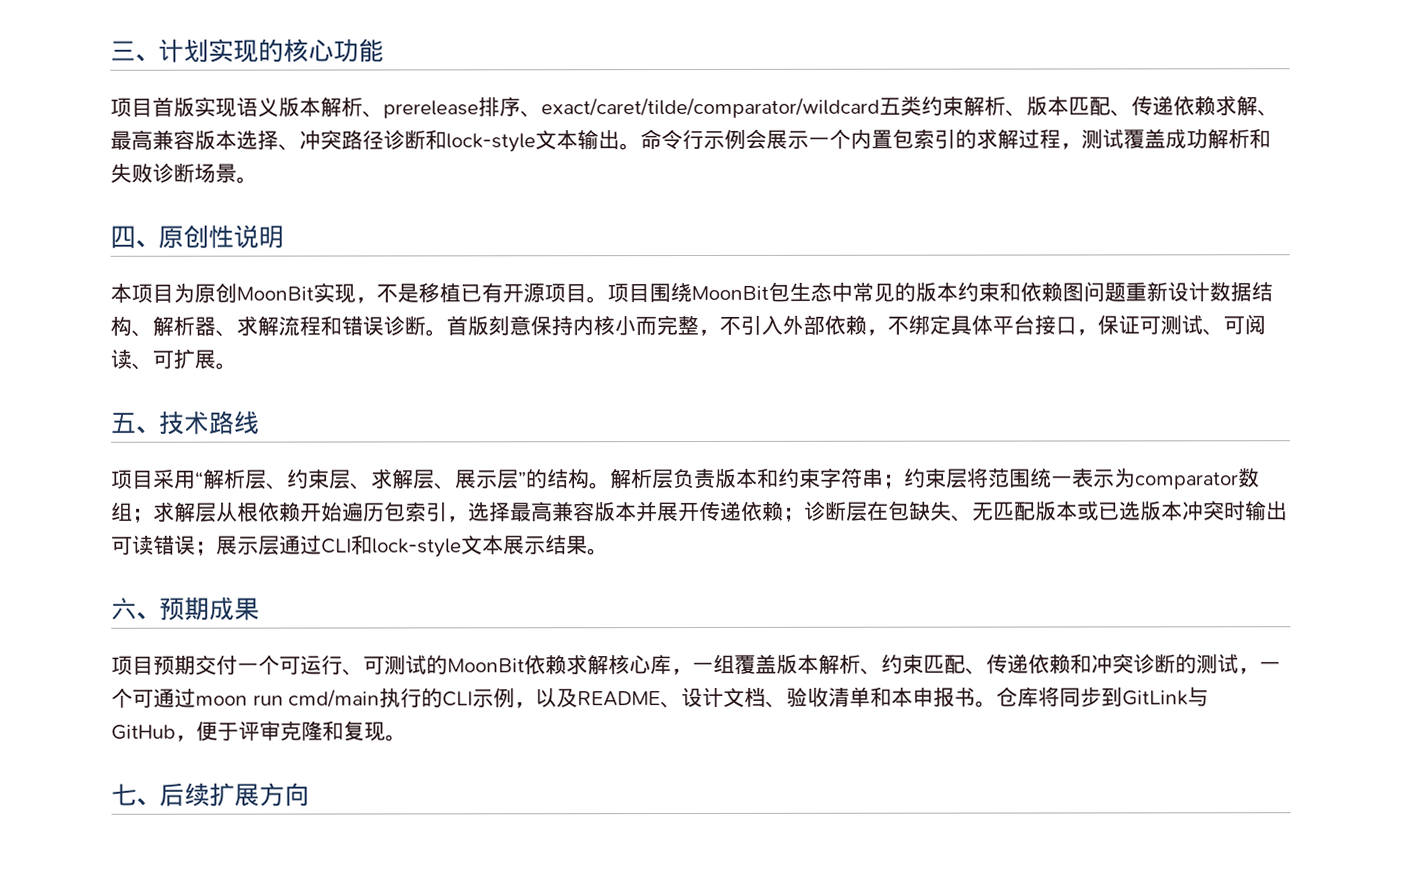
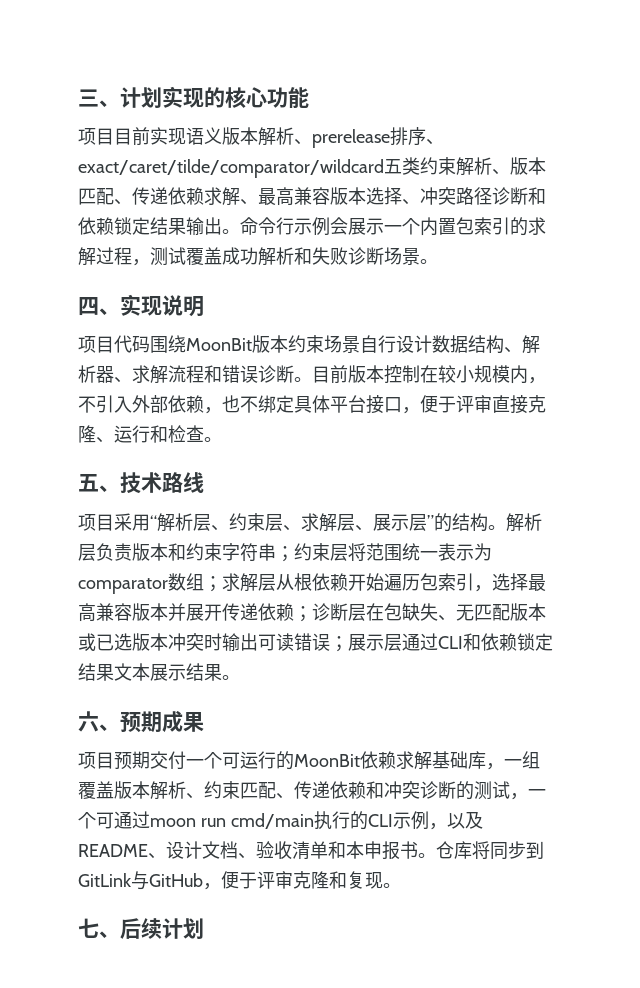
- 项目首版实现语义版本解析、prerelease排序、exact/caret/tilde/comparator/wildcard五类约束解析、版本匹配、传递依赖求解、最高兼容版本选择、冲突路径诊断和lock-style文本输出。
+ 项目目前实现语义版本解析、prerelease排序、exact/caret/tilde/comparator/wildcard五类约束解析、版本匹配、传递依赖求解、最高兼容版本选择、冲突路径诊断和依赖锁定结果输出。
- 四、原创性说明
+ 四、实现说明
- 本项目为原创MoonBit实现，不是移植已有开源项目。项目围绕MoonBit包生态中常见的版本约束和依赖图问题重新设计数据结构、解析器、求解流程和错误诊断。
+ 项目代码围绕MoonBit版本约束场景自行设计数据结构、解析器、求解流程和错误诊断。
- 首版刻意保持内核小而完整，不引入外部依赖，不绑定具体平台接口，保证可测试、可阅读、可扩展。
+ 目前版本控制在较小规模内，不引入外部依赖，也不绑定具体平台接口，便于评审直接克隆、运行和检查。
- 解析层负责版本和约束字符串；约束层将范围统一表示为comparator数组；求解层从根依赖开始遍历包索引，选择最高兼容版本并展开传递依赖；诊断层在包缺失、无匹配版本或已选版本冲突时输出可读错误；展示层通过CLI和lock-style文本展示结果。
+ 解析层负责版本和约束字符串；约束层将范围统一表示为comparator数组；求解层从根依赖开始遍历包索引，选择最高兼容版本并展开传递依赖；诊断层在包缺失、无匹配版本或已选版本冲突时输出可读错误；展示层通过CLI和依赖锁定结果文本展示结果。
- 项目预期交付一个可运行、可测试的MoonBit依赖求解核心库，一组覆盖版本解析、约束匹配、传递依赖和冲突诊断的测试，一个可通过moon run cmd/main执行的CLI示例，以及README、设计文档、验收清单和本申报书。
+ 项目预期交付一个可运行的MoonBit依赖求解基础库，一组覆盖版本解析、约束匹配、传递依赖和冲突诊断的测试，一个可通过moon run cmd/main执行的CLI示例，以及README、设计文档、验收清单和本申报书。
- 七、后续扩展方向
+ 七、后续计划

